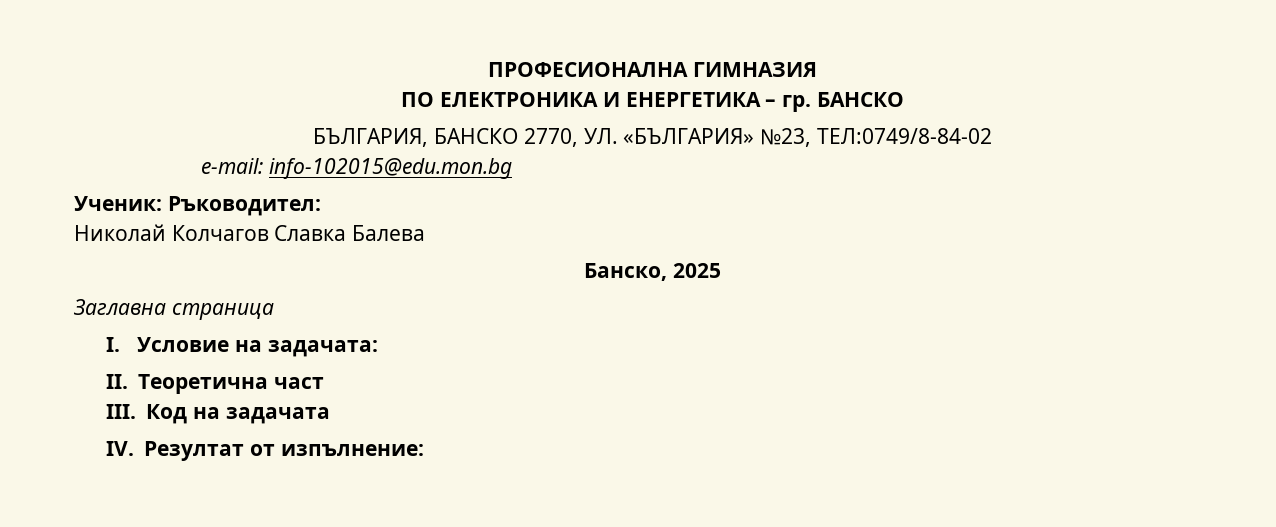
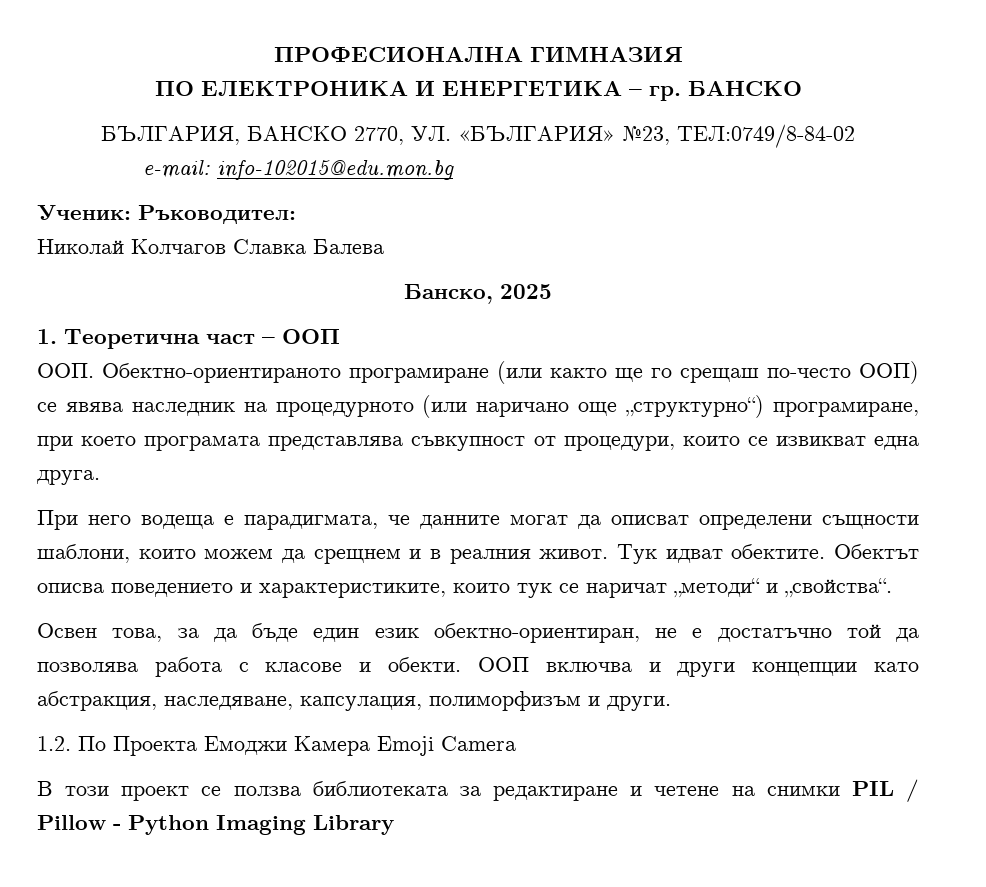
- Заглавна страница
- I. Условие на задачата:
- II. Теоретична част
- III. Код на задачата
- IV. Резултат от изпълнение:
+ 1. Теоретична част – ООП
+ ООП. Обектно-ориентираното програмиране (или както ще го срещаш по-често ООП) се явява наследник на процедурното (или наричано още „структурно“) програмиране, при което програмата представлява съвкупност от процедури, които се извикват една друга.
+ При него водеща е парадигмата, че данните могат да описват определени същности шаблони, които можем да срещнем и в реалния живот. Тук идват обектите. Обектът описва поведението и характеристиките, които тук се наричат „методи“ и „свойства“.
+ Освен това, за да бъде един език обектно-ориентиран, не е достатъчно той да позволява работа с класове и обекти. ООП включва и други концепции като абстракция, наследяване, капсулация, полиморфизъм и други.
+ 1.2. По Проекта Емоджи Камера Emoji Camera
+ В този проект се ползва библиотеката за редактиране и четене на снимки PIL / Pillow - Python Imaging Library

